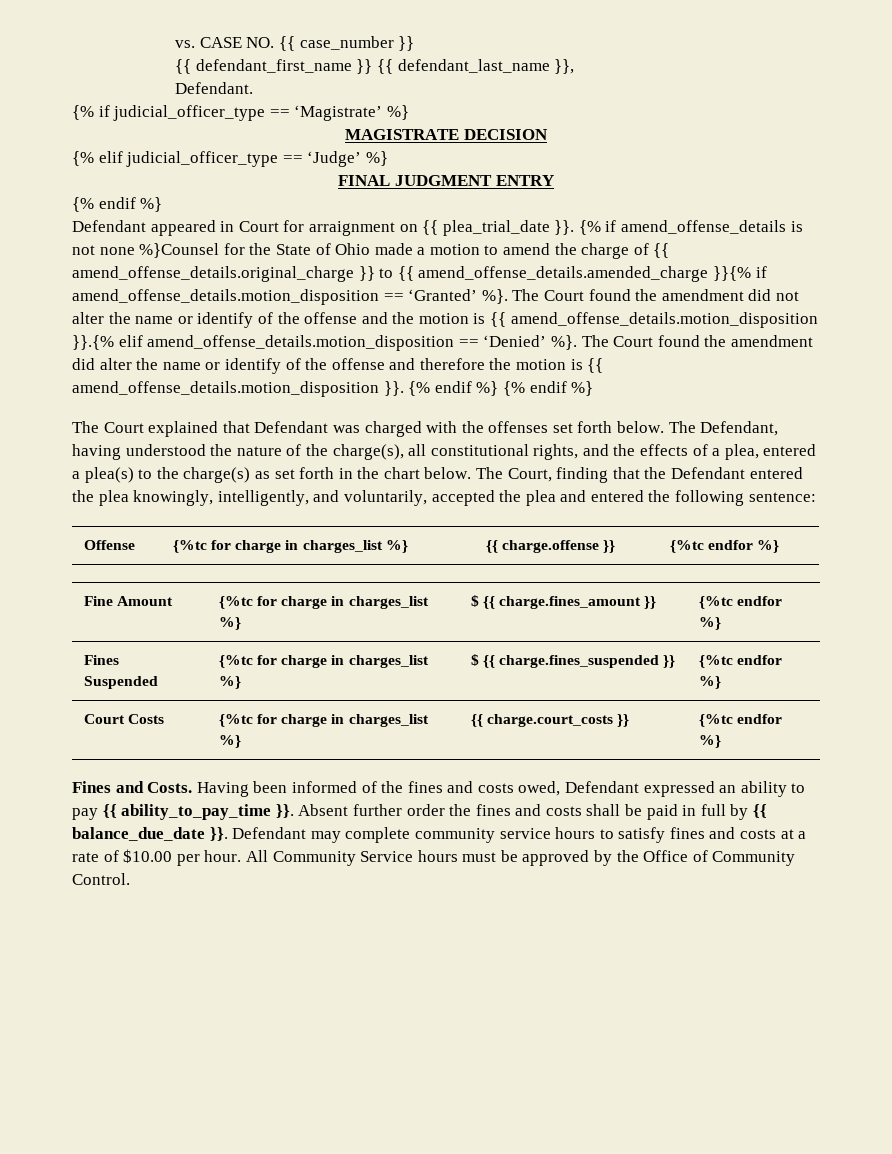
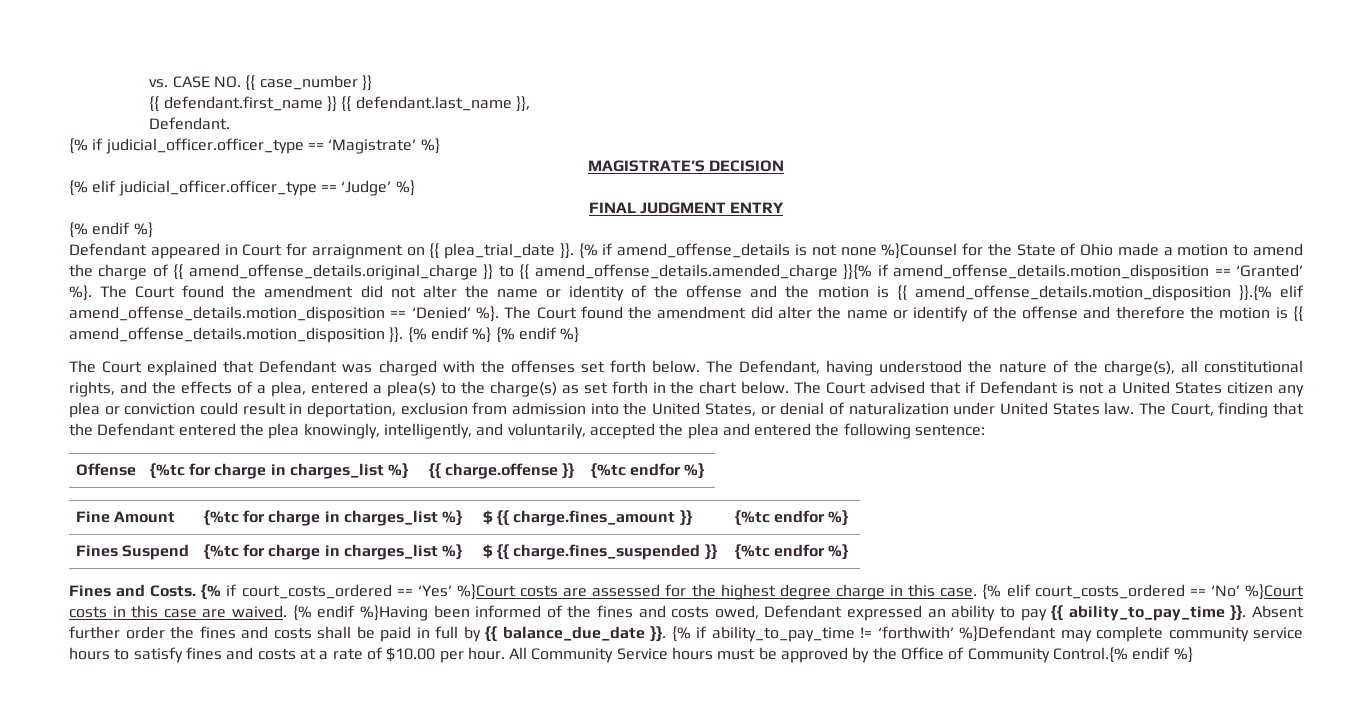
- {{ defendant_first_name }} {{ defendant_last_name }},
+ {{ defendant.first_name }} {{ defendant.last_name }},
- {% if judicial_officer_type == ‘Magistrate’ %}
+ {% if judicial_officer.officer_type == ‘Magistrate’ %}
- MAGISTRATE DECISION
+ MAGISTRATE’S DECISION
- {% elif judicial_officer_type == ‘Judge’ %}
+ {% elif judicial_officer.officer_type == ‘Judge’ %}
- The Court found the amendment did not alter the name or identify of the offense and the motion is {{ amend_offense_details.motion_disposition }}.{% elif amend_offense_details.motion_disposition == ‘Denied’ %}.
+ The Court found the amendment did not alter the name or identity of the offense and the motion is {{ amend_offense_details.motion_disposition }}.{% elif amend_offense_details.motion_disposition == ‘Denied’ %}.
- The Court, finding that the Defendant entered the plea knowingly, intelligently, and voluntarily, accepted the plea and entered the following sentence:
+ The Court advised that if Defendant is not a United States citizen any plea or conviction could result in deportation, exclusion from admission into the United States, or denial of naturalization under United States law. The Court, finding that the Defendant entered the plea knowingly, intelligently, and voluntarily, accepted the plea and entered the following sentence:
- Fines Suspended | {%tc for charge in charges_list %} | $ {{ charge.fines_suspended }} | {%tc endfor %}
+ Fines Suspend | {%tc for charge in charges_list %} | $ {{ charge.fines_suspended }} | {%tc endfor %}
- Court Costs | {%tc for charge in charges_list %} | {{ charge.court_costs }} | {%tc endfor %}
- Fines and Costs. Having been informed of the fines and costs owed, Defendant expressed an ability to pay {{ ability_to_pay_time }}.
+ Fines and Costs. {% if court_costs_ordered == ‘Yes’ %}Court costs are assessed for the highest degree charge in this case. {% elif court_costs_ordered == ‘No’ %}Court costs in this case are waived. {% endif %}Having been informed of the fines and costs owed, Defendant expressed an ability to pay {{ ability_to_pay_time }}.
- Defendant may complete community service hours to satisfy fines and costs at a rate of $10.00 per hour.
+ {% if ability_to_pay_time != ‘forthwith’ %}Defendant may complete community service hours to satisfy fines and costs at a rate of $10.00 per hour.
- All Community Service hours must be approved by the Office of Community Control.
+ All Community Service hours must be approved by the Office of Community Control.{% endif %}

